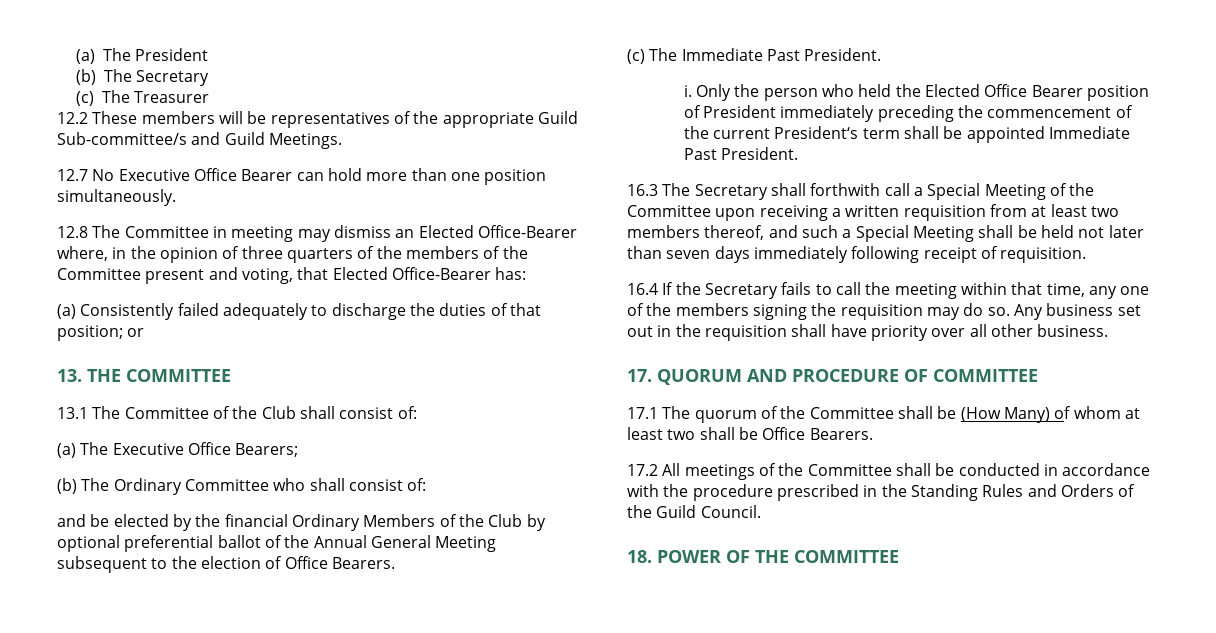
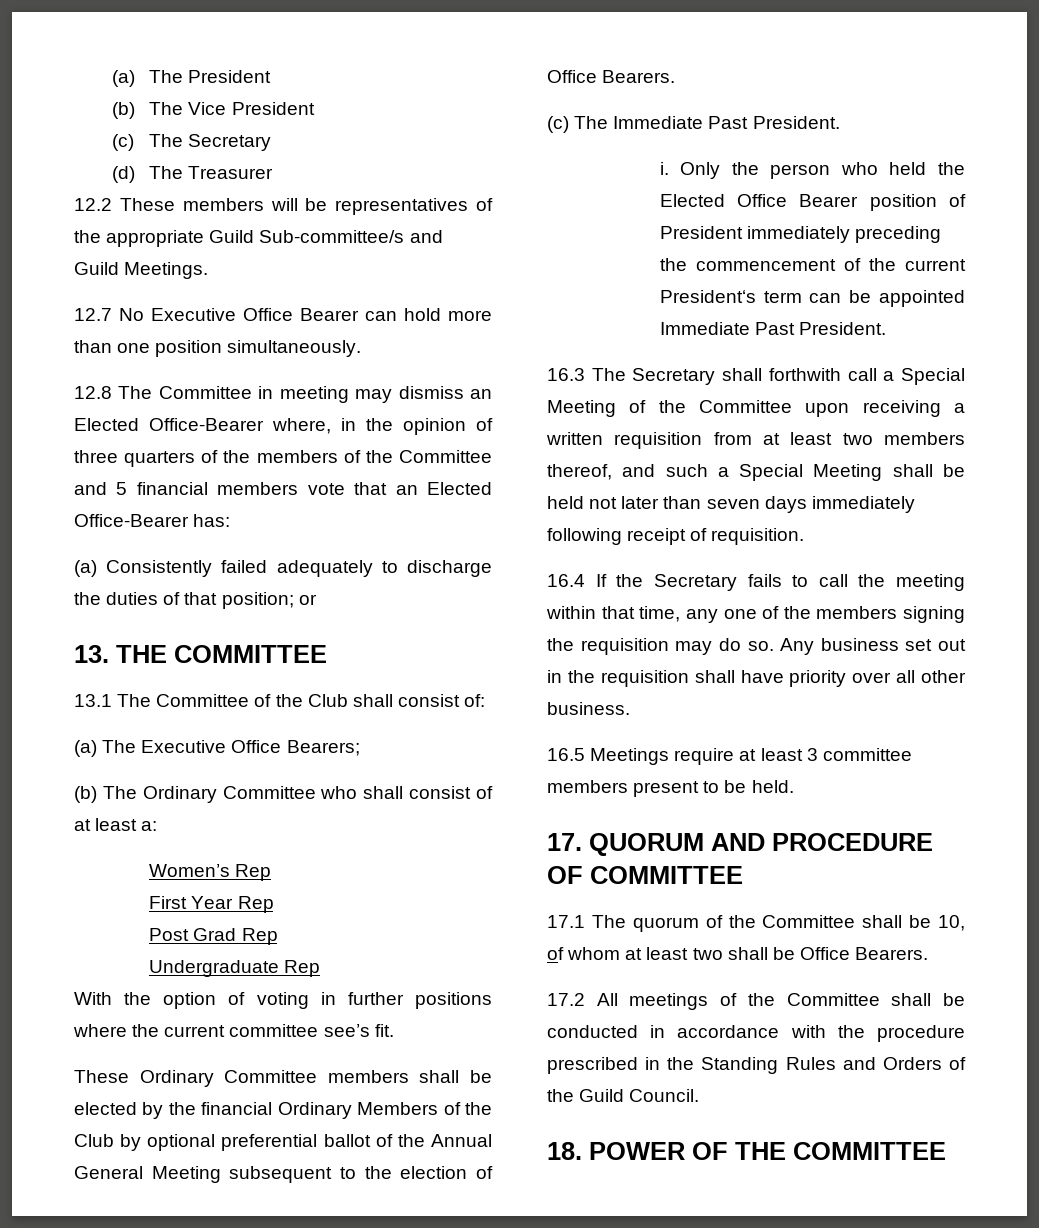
- (b) The Secretary
+ (b) The Vice President
+ (c) The Secretary
- (c) The Treasurer
+ (d) The Treasurer
- 12.8 The Committee in meeting may dismiss an Elected Office-Bearer where, in the opinion of three quarters of the members of the Committee present and voting, that Elected Office-Bearer has:
+ 12.8 The Committee in meeting may dismiss an Elected Office-Bearer where, in the opinion of three quarters of the members of the Committee and 5 financial members vote that an Elected Office-Bearer has:
- (b) The Ordinary Committee who shall consist of:
- and be elected by the financial Ordinary Members of the Club by optional preferential ballot of the Annual General Meeting subsequent to the election of Office Bearers.
+ (b) The Ordinary Committee who shall consist of at least a:
+ Women’s Rep
+ First Year Rep
+ Post Grad Rep
+ Undergraduate Rep
+ With the option of voting in further positions where the current committee see’s fit.
+ These Ordinary Committee members shall be elected by the financial Ordinary Members of the Club by optional preferential ballot of the Annual General Meeting subsequent to the election of Office Bearers.
- Only the person who held the Elected Office Bearer position of President immediately preceding the commencement of the current President‘s term shall be appointed Immediate Past President.
+ Only the person who held the Elected Office Bearer position of President immediately preceding the commencement of the current President‘s term can be appointed Immediate Past President.
+ 16.5 Meetings require at least 3 committee members present to be held.
- 17.1 The quorum of the Committee shall be (How Many) of whom at least two shall be Office Bearers.
+ 17.1 The quorum of the Committee shall be 10, of whom at least two shall be Office Bearers.

